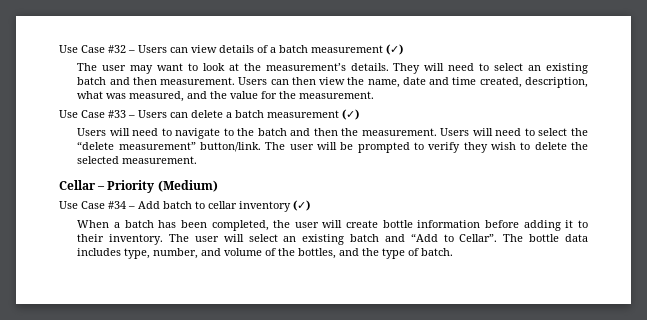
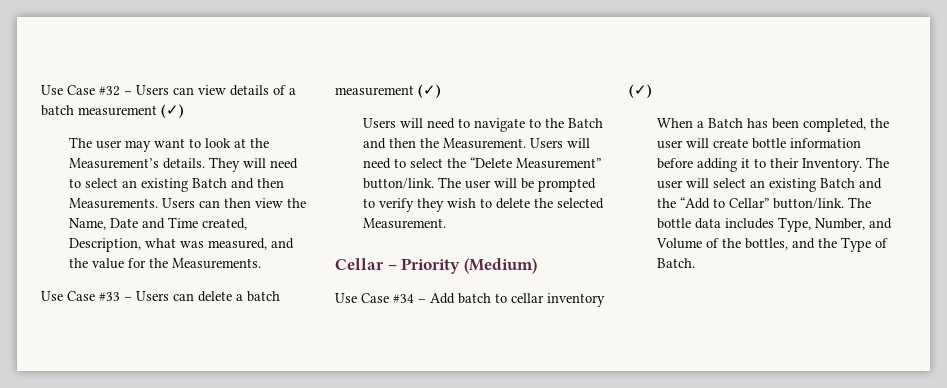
- The user may want to look at the measurement’s details.
+ The user may want to look at the Measurement’s details.
- They will need to select an existing batch and then measurement.
+ They will need to select an existing Batch and then Measurements.
- Users can then view the name, date and time created, description, what was measured, and the value for the measurement.
+ Users can then view the Name, Date and Time created, Description, what was measured, and the value for the Measurements.
- Users will need to navigate to the batch and then the measurement.
+ Users will need to navigate to the Batch and then the Measurement.
- Users will need to select the “delete measurement” button/link.
+ Users will need to select the “Delete Measurement” button/link.
- The user will be prompted to verify they wish to delete the selected measurement.
+ The user will be prompted to verify they wish to delete the selected Measurement.
- When a batch has been completed, the user will create bottle information before adding it to their inventory.
+ When a Batch has been completed, the user will create bottle information before adding it to their Inventory.
- The user will select an existing batch and “Add to Cellar”. The bottle data includes type, number, and volume of the bottles, and the type of batch.
+ The user will select an existing Batch and the “Add to Cellar” button/link. The bottle data includes Type, Number, and Volume of the bottles, and the Type of Batch.

